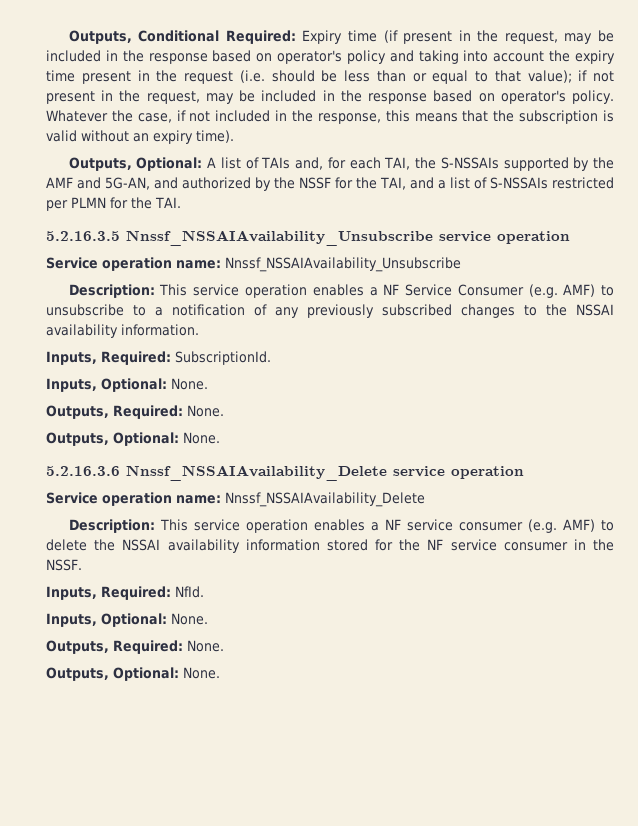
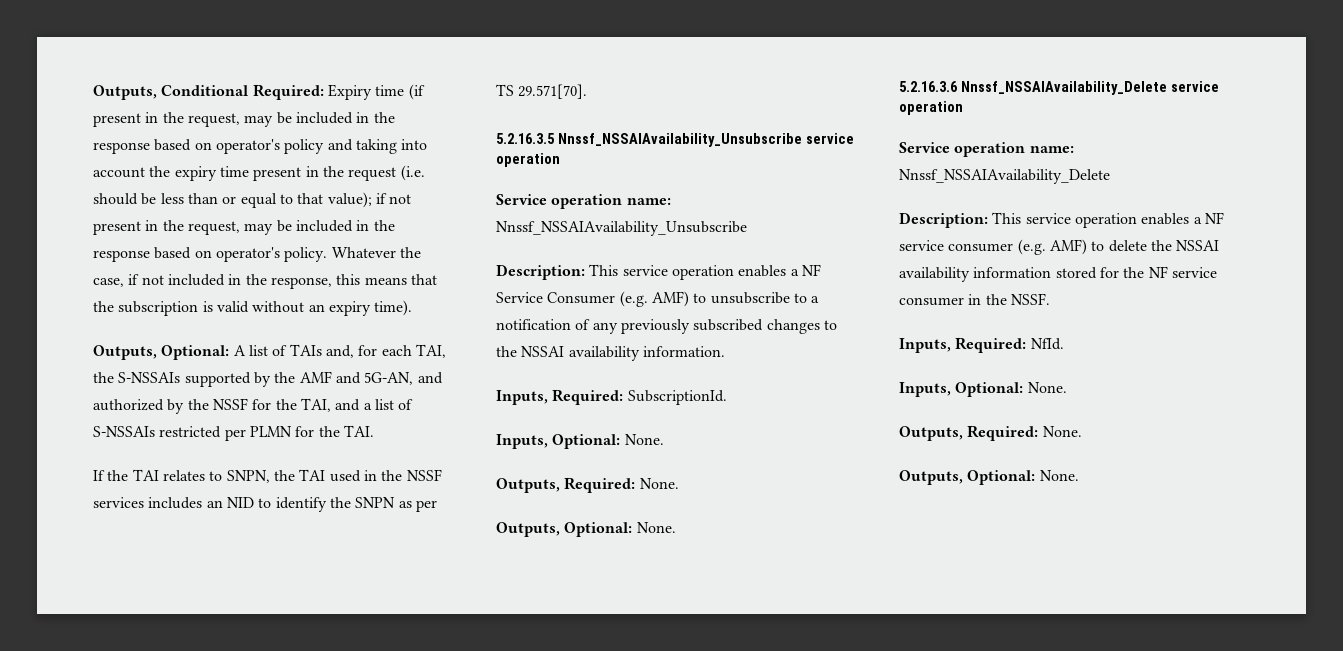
+ If the TAI relates to SNPN, the TAI used in the NSSF services includes an NID to identify the SNPN as per TS 29.571[70].

